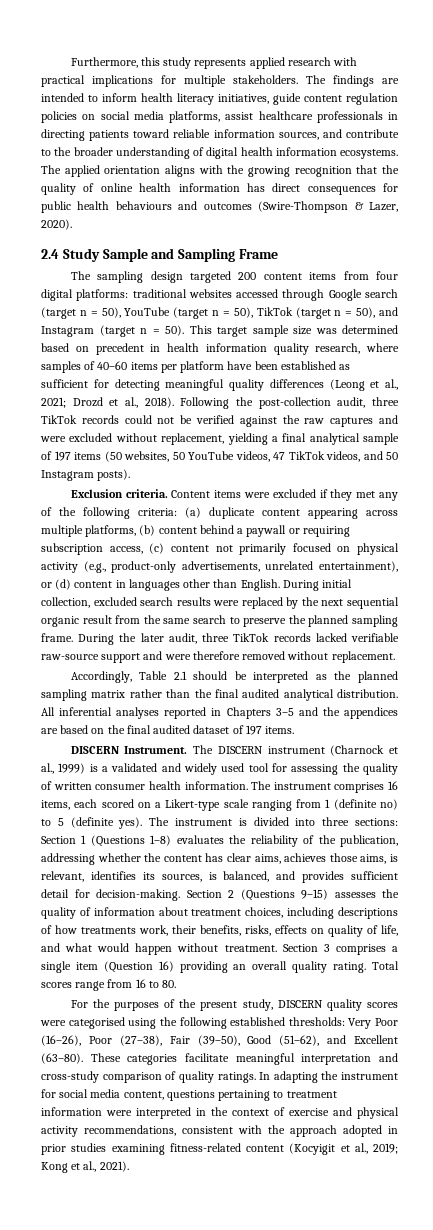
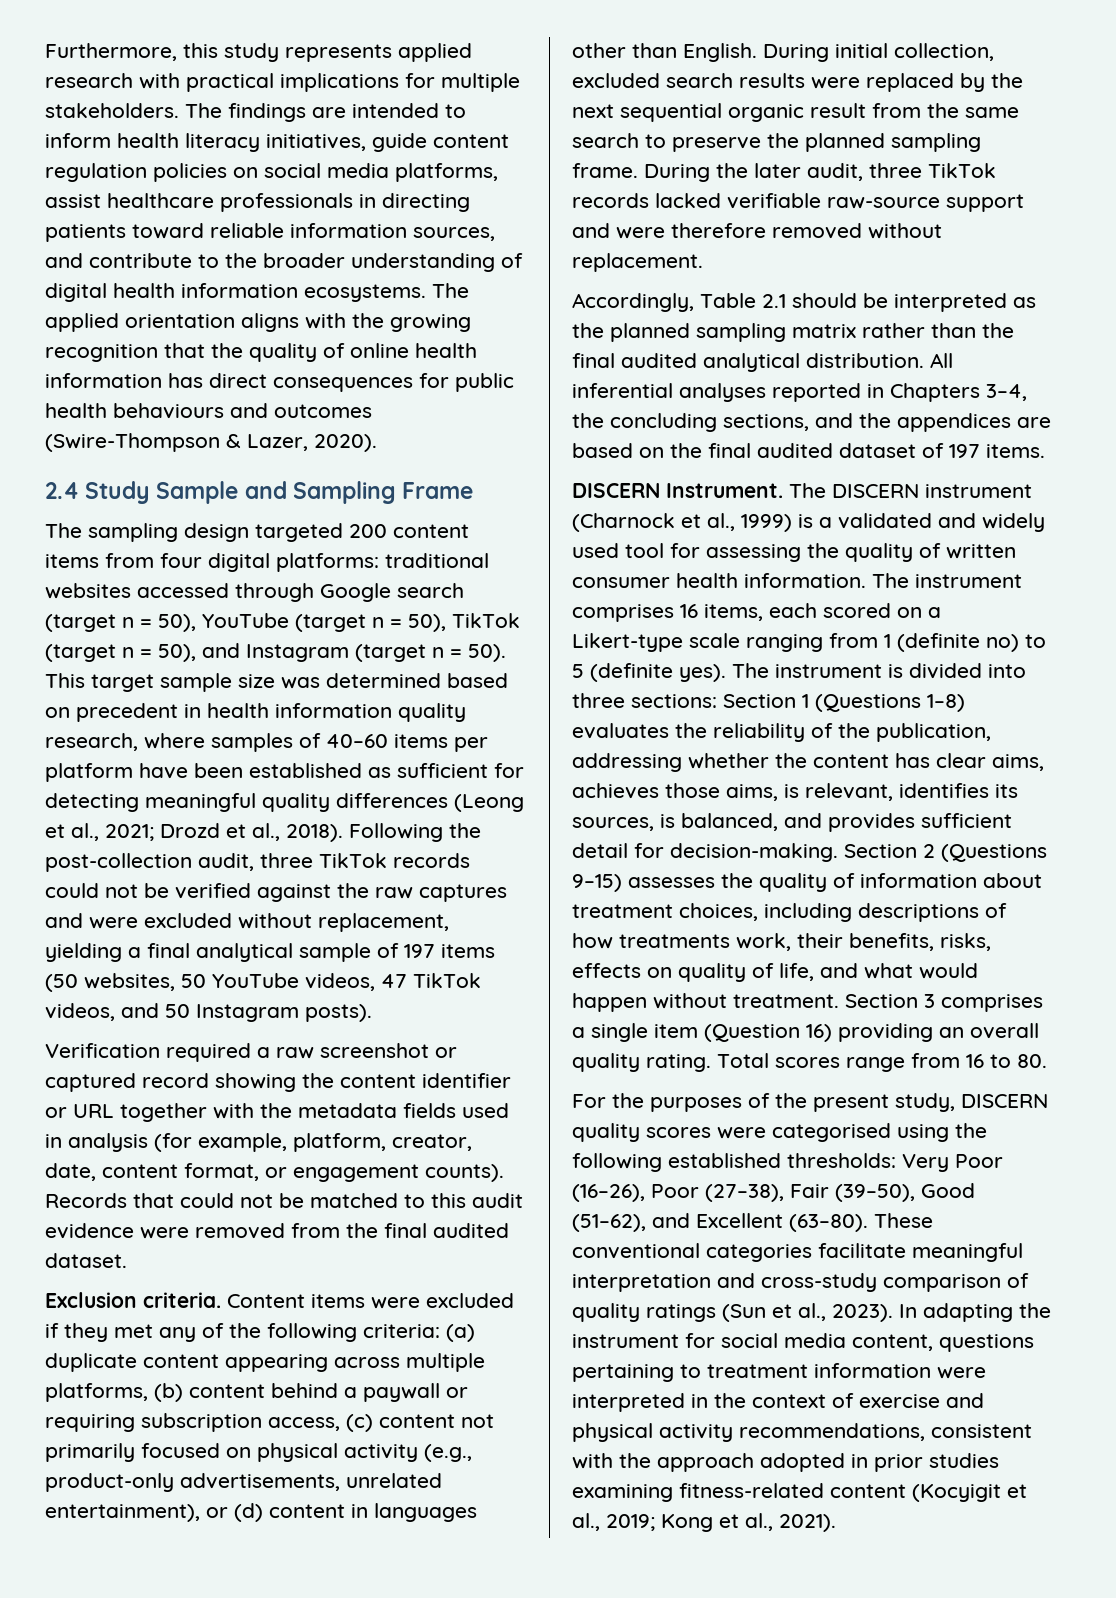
+ Verification required a raw screenshot or captured record showing the content identifier or URL together with the metadata fields used in analysis (for example, platform, creator, date, content format, or engagement counts). Records that could not be matched to this audit evidence were removed from the final audited dataset.
- All inferential analyses reported in Chapters 3–5 and the appendices are based on the final audited dataset of 197 items.
+ All inferential analyses reported in Chapters 3–4, the concluding sections, and the appendices are based on the final audited dataset of 197 items.
- These categories facilitate meaningful interpretation and cross-study comparison of quality ratings.
+ These conventional categories facilitate meaningful interpretation and cross-study comparison of quality ratings (Sun et al., 2023).

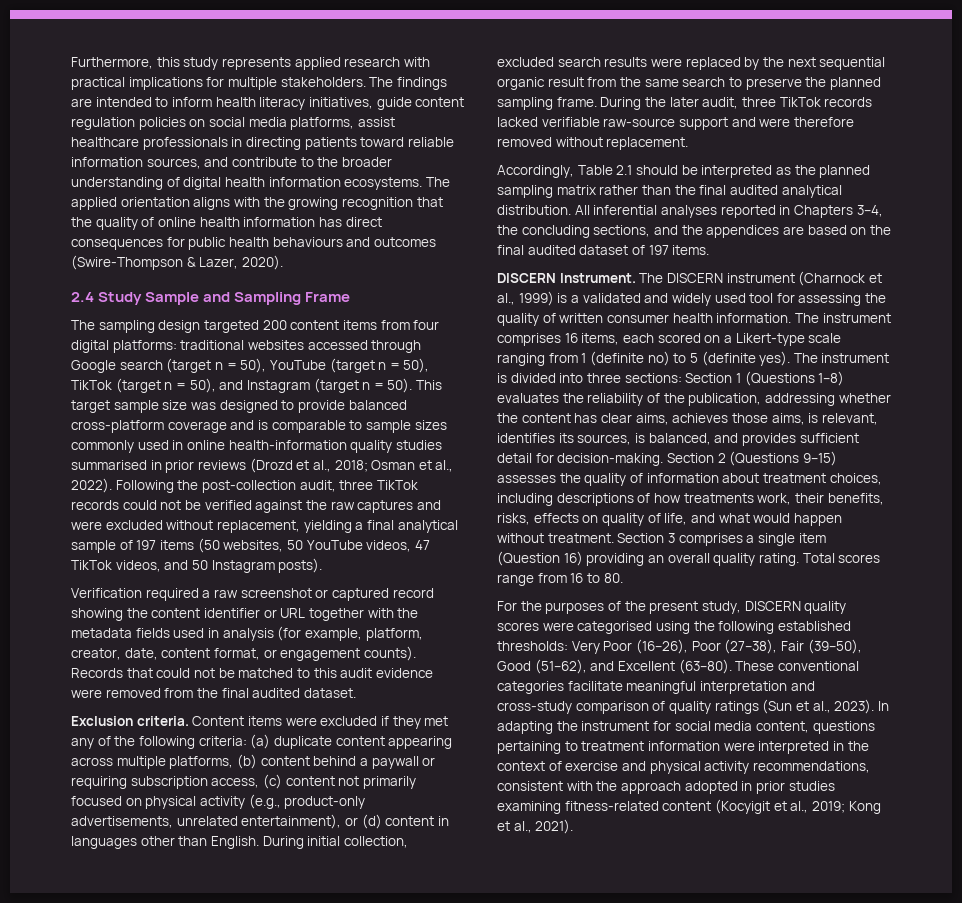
- This target sample size was determined based on precedent in health information quality research, where samples of 40–60 items per platform have been established as sufficient for detecting meaningful quality differences (Leong et al., 2021; Drozd et al., 2018).
+ This target sample size was designed to provide balanced cross-platform coverage and is comparable to sample sizes commonly used in online health-information quality studies summarised in prior reviews (Drozd et al., 2018; Osman et al., 2022).

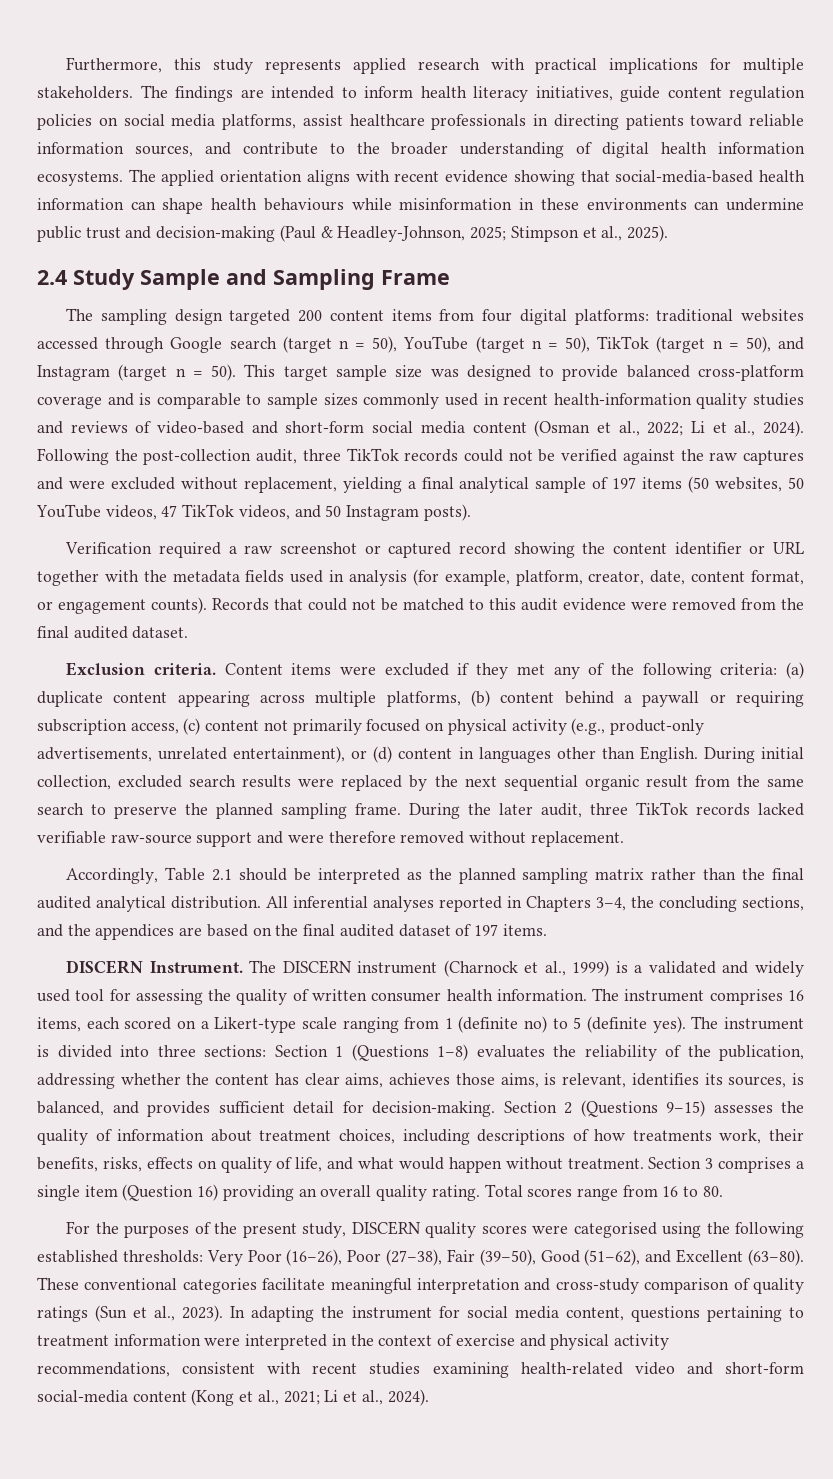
- The applied orientation aligns with the growing recognition that the quality of online health information has direct consequences for public health behaviours and outcomes (Swire-Thompson & Lazer, 2020).
+ The applied orientation aligns with recent evidence showing that social-media-based health information can shape health behaviours while misinformation in these environments can undermine public trust and decision-making (Paul & Headley-Johnson, 2025; Stimpson et al., 2025).
- This target sample size was designed to provide balanced cross-platform coverage and is comparable to sample sizes commonly used in online health-information quality studies summarised in prior reviews (Drozd et al., 2018; Osman et al., 2022).
+ This target sample size was designed to provide balanced cross-platform coverage and is comparable to sample sizes commonly used in recent health-information quality studies and reviews of video-based and short-form social media content (Osman et al., 2022; Li et al., 2024).
- In adapting the instrument for social media content, questions pertaining to treatment information were interpreted in the context of exercise and physical activity recommendations, consistent with the approach adopted in prior studies examining fitness-related content (Kocyigit et al., 2019; Kong et al., 2021).
+ In adapting the instrument for social media content, questions pertaining to treatment information were interpreted in the context of exercise and physical activity recommendations, consistent with recent studies examining health-related video and short-form social-media content (Kong et al., 2021; Li et al., 2024).

